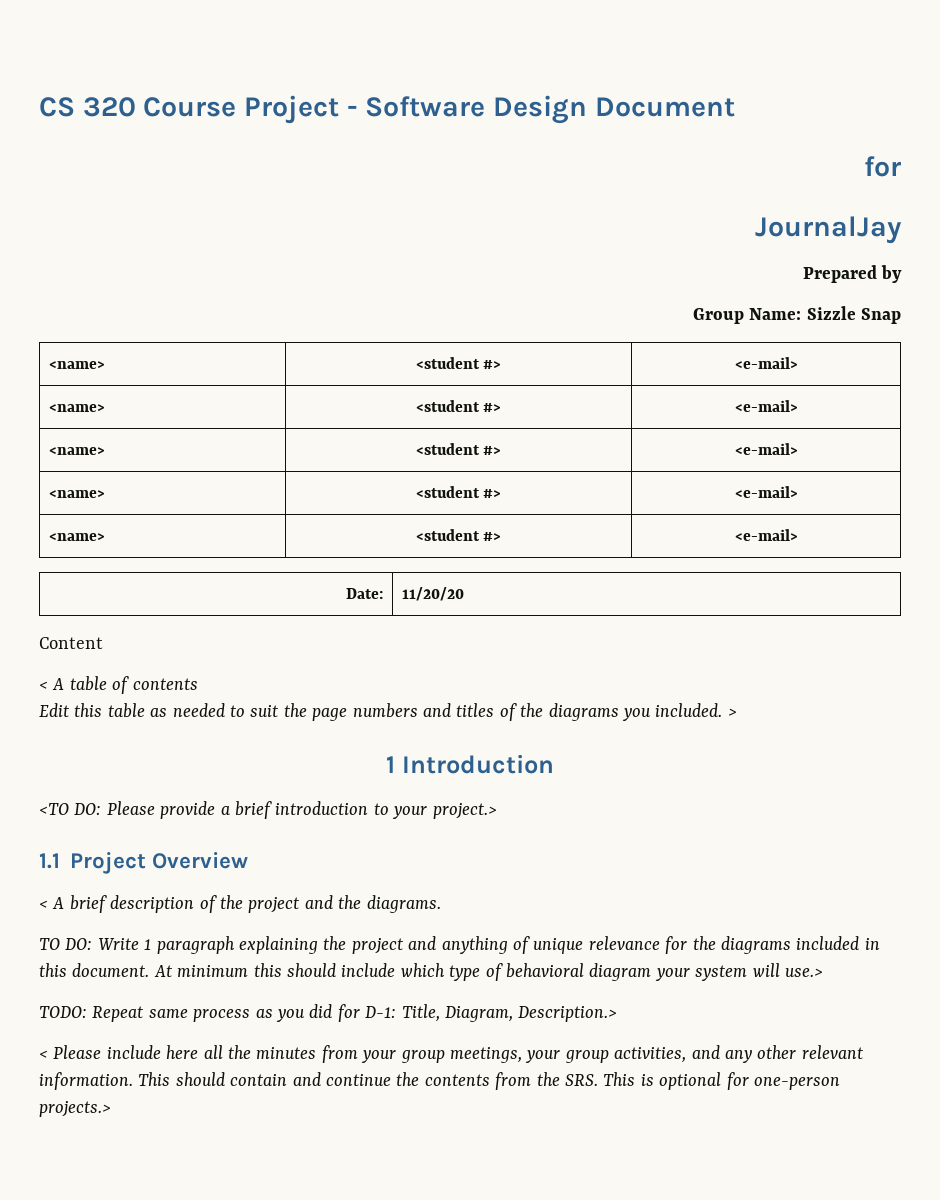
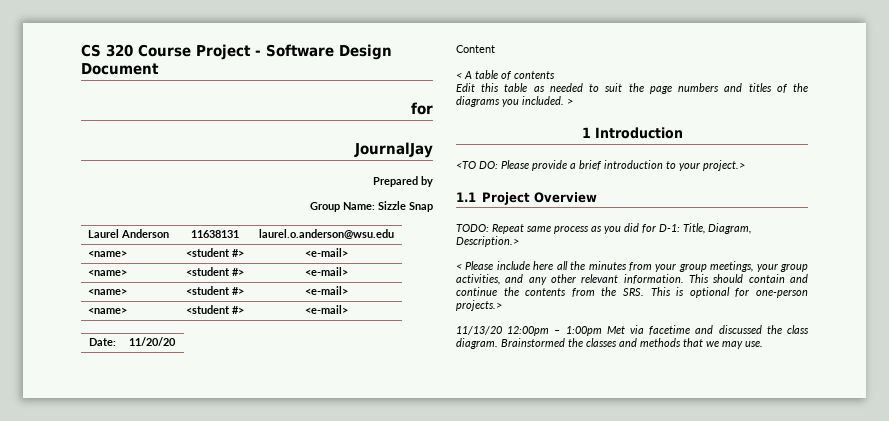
  Group Name: Sizzle Snap
- <name> | <student #> | <e-mail>
+ Laurel Anderson | 11638131 | laurel.o.anderson@wsu.edu
- < A brief description of the project and the diagrams.
- TO DO: Write 1 paragraph explaining the project and anything of unique relevance for the diagrams included in this document. At minimum this should include which type of behavioral diagram your system will use.>
+ 11/13/20 12:00pm – 1:00pm Met via facetime and discussed the class diagram. Brainstormed the classes and methods that we may use.

